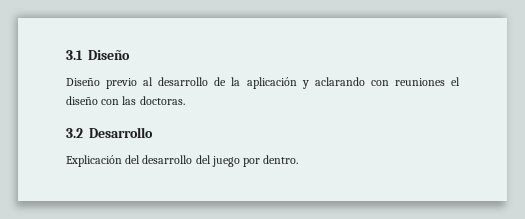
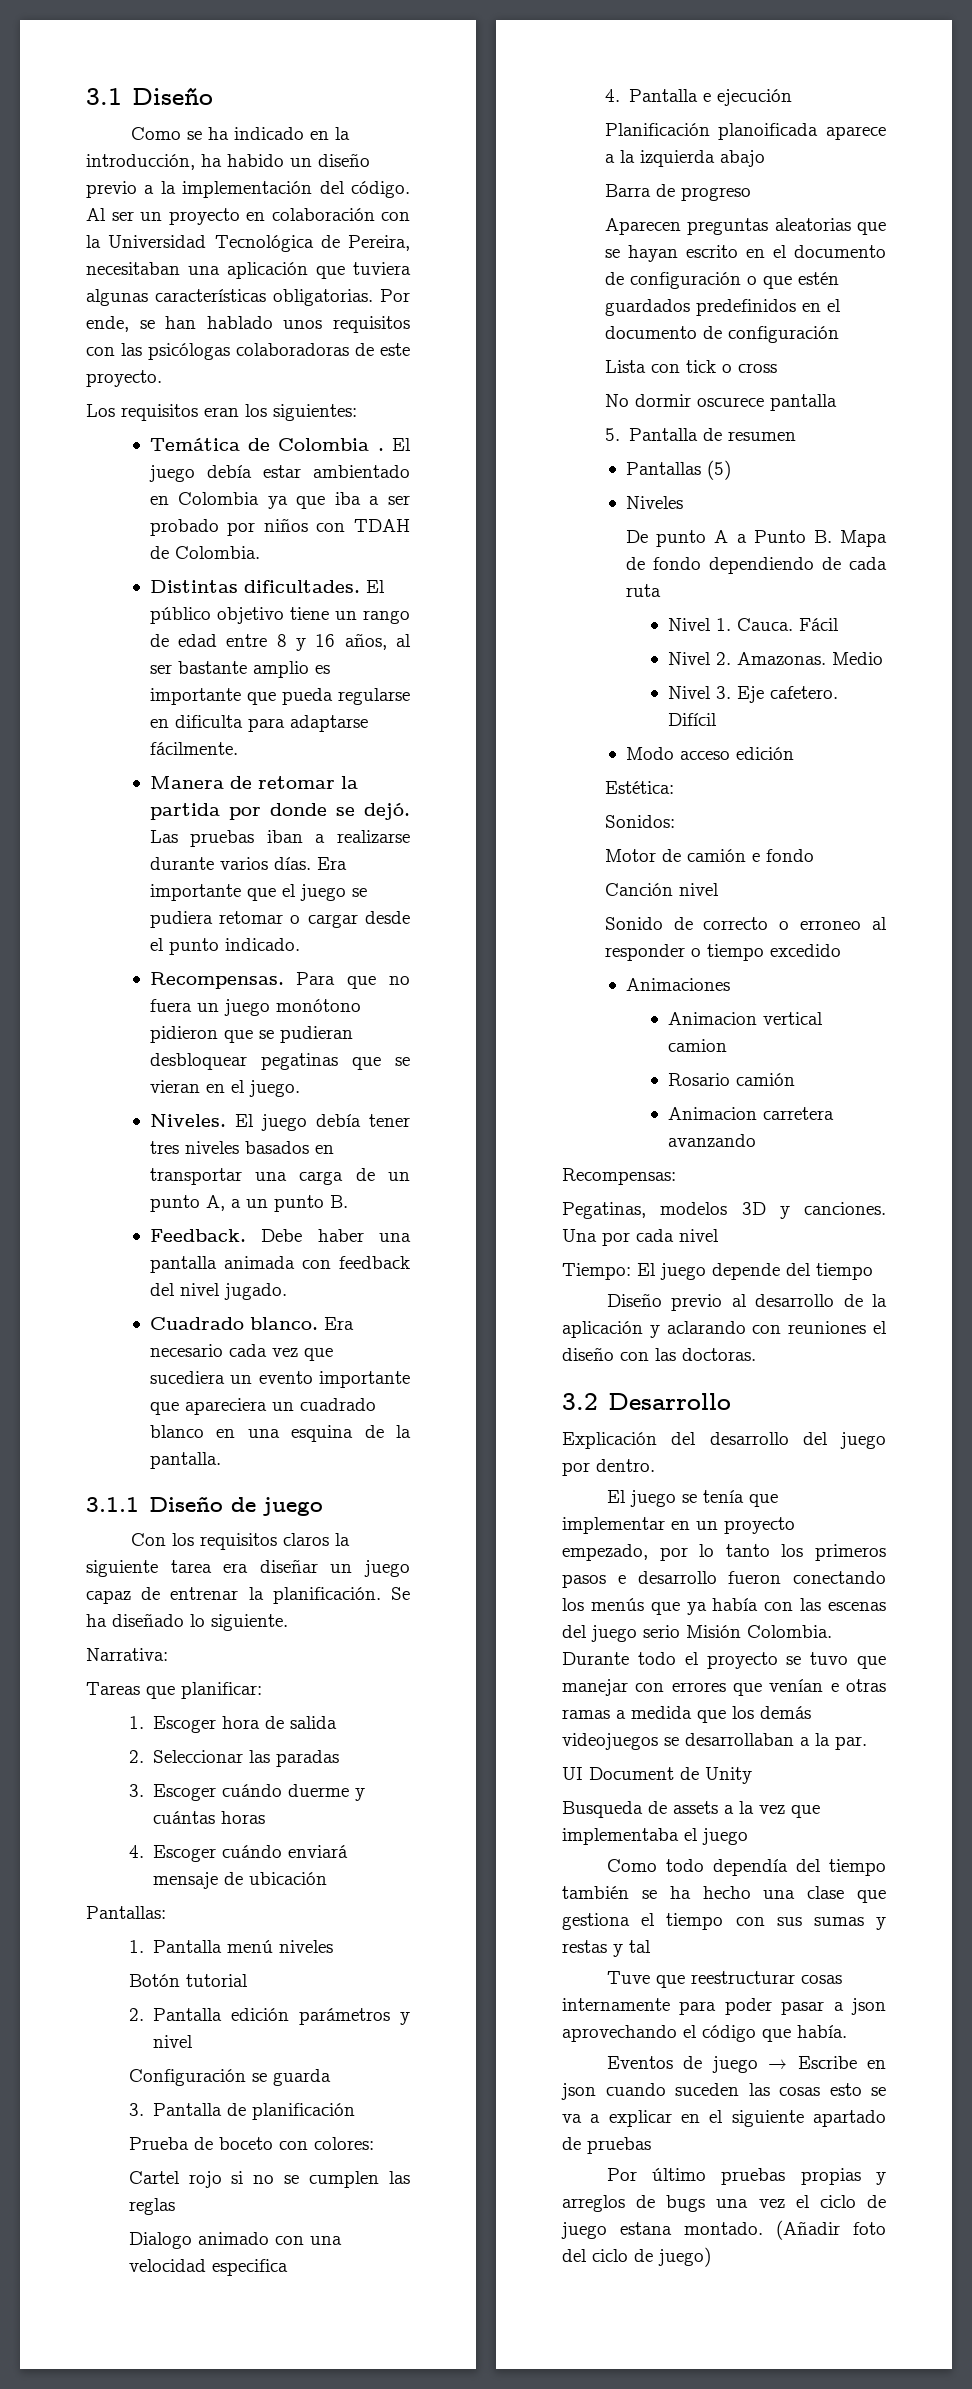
+ Como se ha indicado en la introducción, ha habido un diseño previo a la implementación del código. Al ser un proyecto en colaboración con la Universidad Tecnológica de Pereira, necesitaban una aplicación que tuviera algunas características obligatorias. Por ende, se han hablado unos requisitos con las psicólogas colaboradoras de este proyecto.
+ Los requisitos eran los siguientes:
+ Temática de Colombia . El juego debía estar ambientado en Colombia ya que iba a ser probado por niños con TDAH de Colombia.
+ Distintas dificultades. El público objetivo tiene un rango de edad entre 8 y 16 años, al ser bastante amplio es importante que pueda regularse en dificulta para adaptarse fácilmente.
+ Manera de retomar la partida por donde se dejó. Las pruebas iban a realizarse durante varios días. Era importante que el juego se pudiera retomar o cargar desde el punto indicado.
+ Recompensas. Para que no fuera un juego monótono pidieron que se pudieran desbloquear pegatinas que se vieran en el juego.
+ Niveles. El juego debía tener tres niveles basados en transportar una carga de un punto A, a un punto B.
+ Feedback. Debe haber una pantalla animada con feedback del nivel jugado.
+ Cuadrado blanco. Era necesario cada vez que sucediera un evento importante que apareciera un cuadrado blanco en una esquina de la pantalla.
+ 3.1.1 Diseño de juego
+ Con los requisitos claros la siguiente tarea era diseñar un juego capaz de entrenar la planificación. Se ha diseñado lo siguiente.
+ Narrativa:
+ Tareas que planificar:
+ 1. Escoger hora de salida
+ 2. Seleccionar las paradas
+ 3. Escoger cuándo duerme y cuántas horas
+ 4. Escoger cuándo enviará mensaje de ubicación
+ Pantallas:
+ 1. Pantalla menú niveles
+ Botón tutorial
+ 2. Pantalla edición parámetros y nivel
+ Configuración se guarda
+ 3. Pantalla de planificación
+ Prueba de boceto con colores:
+ Cartel rojo si no se cumplen las reglas
+ Dialogo animado con una velocidad especifica
+ 4. Pantalla e ejecución
+ Planificación planoificada aparece a la izquierda abajo
+ Barra de progreso
+ Aparecen preguntas aleatorias que se hayan escrito en el documento de configuración o que estén guardados predefinidos en el documento de configuración
+ Lista con tick o cross
+ No dormir oscurece pantalla
+ 5. Pantalla de resumen
+ Pantallas (5)
+ Niveles
+ De punto A a Punto B. Mapa de fondo dependiendo de cada ruta
+ Nivel 1. Cauca. Fácil
+ Nivel 2. Amazonas. Medio
+ Nivel 3. Eje cafetero. Difícil
+ Modo acceso edición
+ Estética:
+ Sonidos:
+ Motor de camión e fondo
+ Canción nivel
+ Sonido de correcto o erroneo al responder o tiempo excedido
+ Animaciones
+ Animacion vertical camion
+ Rosario camión
+ Animacion carretera avanzando
+ Recompensas:
+ Pegatinas, modelos 3D y canciones. Una por cada nivel
+ Tiempo: El juego depende del tiempo
+ El juego se tenía que implementar en un proyecto empezado, por lo tanto los primeros pasos e desarrollo fueron conectando los menús que ya había con las escenas del juego serio Misión Colombia. Durante todo el proyecto se tuvo que manejar con errores que venían e otras ramas a medida que los demás videojuegos se desarrollaban a la par.
+ UI Document de Unity
+ Busqueda de assets a la vez que implementaba el juego
+ Como todo dependía del tiempo también se ha hecho una clase que gestiona el tiempo con sus sumas y restas y tal
+ Tuve que reestructurar cosas internamente para poder pasar a json aprovechando el código que había.
+ Eventos de juego → Escribe en json cuando suceden las cosas esto se va a explicar en el siguiente apartado de pruebas
+ Por último pruebas propias y arreglos de bugs una vez el ciclo de juego estana montado. (Añadir foto del ciclo de juego)

